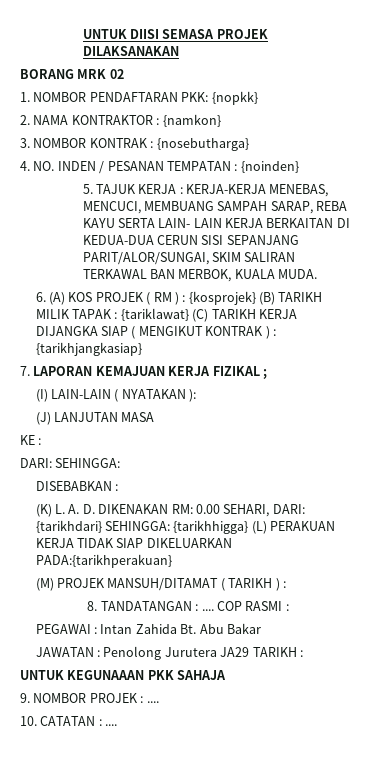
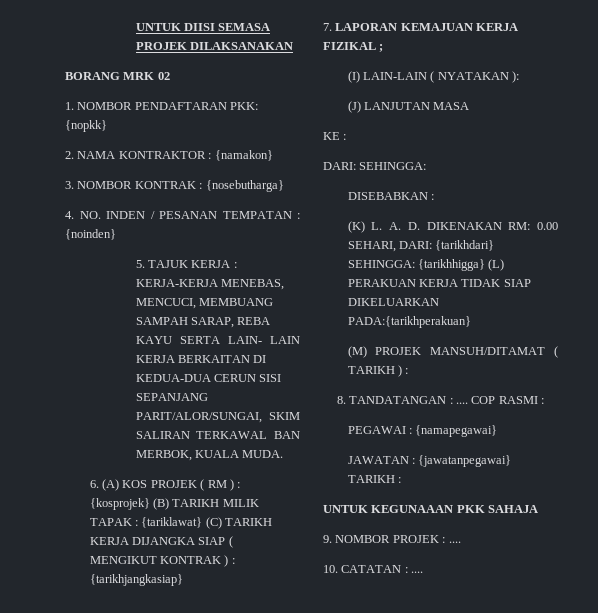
- 2. NAMA KONTRAKTOR : {namkon}
+ 2. NAMA KONTRAKTOR : {namakon}
- PEGAWAI : Intan Zahida Bt. Abu Bakar
+ PEGAWAI : {namapegawai}
- JAWATAN : Penolong Jurutera JA29 TARIKH :
+ JAWATAN : {jawatanpegawai} TARIKH :

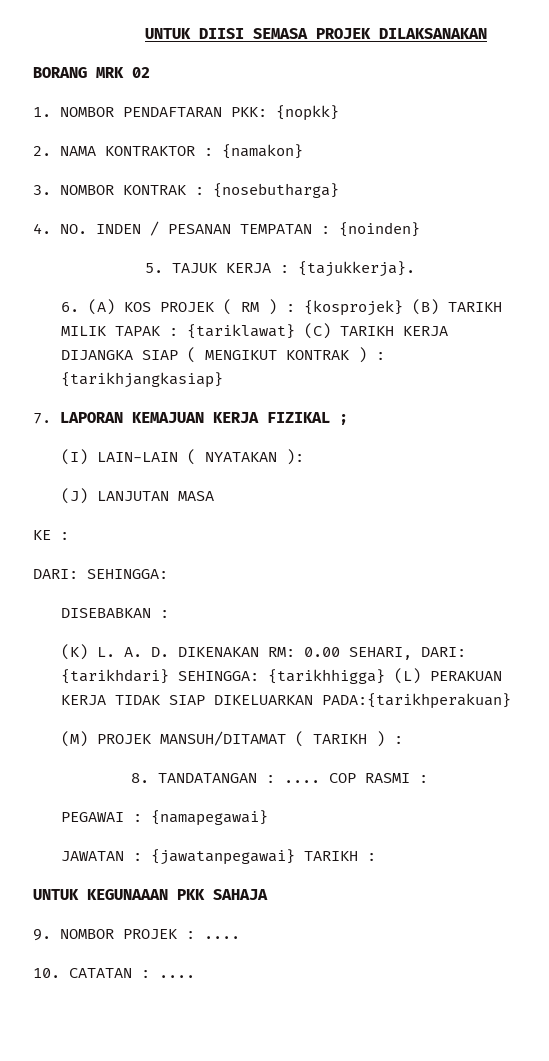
- 5. TAJUK KERJA : KERJA-KERJA MENEBAS, MENCUCI, MEMBUANG SAMPAH SARAP, REBA KAYU SERTA LAIN- LAIN KERJA BERKAITAN DI KEDUA-DUA CERUN SISI SEPANJANG PARIT/ALOR/SUNGAI, SKIM SALIRAN TERKAWAL BAN MERBOK, KUALA MUDA.
+ 5. TAJUK KERJA : {tajukkerja}.

